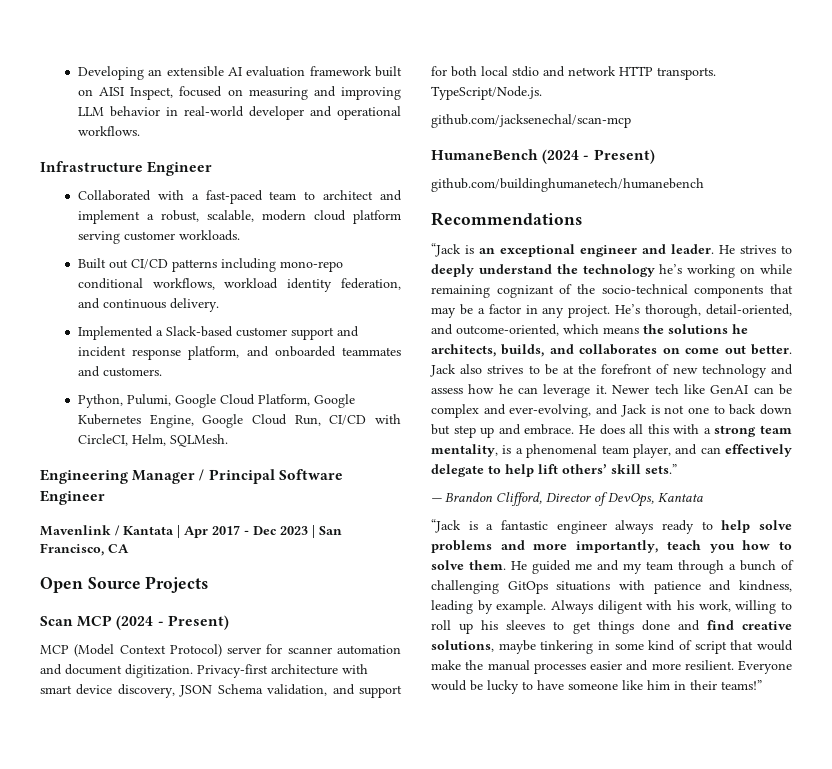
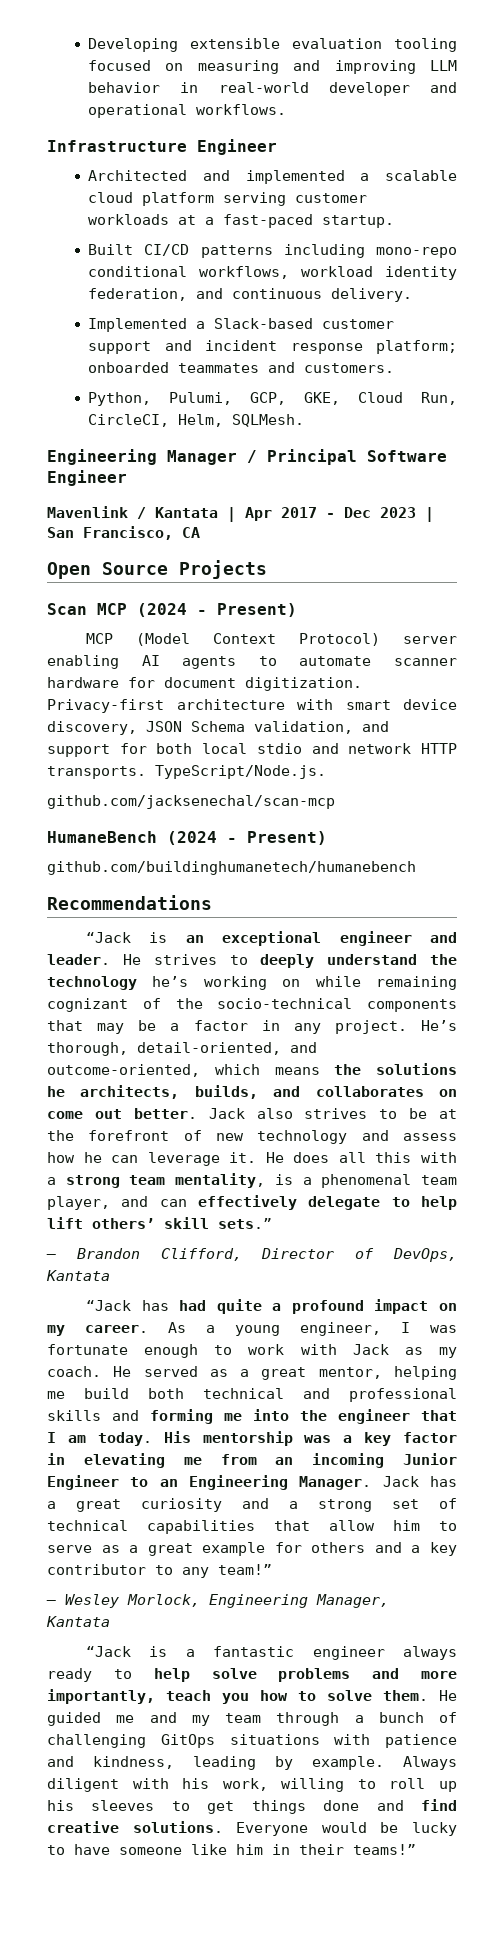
- Developing an extensible AI evaluation framework built on AISI Inspect, focused on measuring and improving LLM behavior in real-world developer and operational workflows.
+ Developing extensible evaluation tooling focused on measuring and improving LLM behavior in real-world developer and operational workflows.
- Collaborated with a fast-paced team to architect and implement a robust, scalable, modern cloud platform serving customer workloads.
+ Architected and implemented a scalable cloud platform serving customer workloads at a fast-paced startup.
- Built out CI/CD patterns including mono-repo conditional workflows, workload identity federation, and continuous delivery.
+ Built CI/CD patterns including mono-repo conditional workflows, workload identity federation, and continuous delivery.
- Implemented a Slack-based customer support and incident response platform, and onboarded teammates and customers.
+ Implemented a Slack-based customer support and incident response platform; onboarded teammates and customers.
- Python, Pulumi, Google Cloud Platform, Google Kubernetes Engine, Google Cloud Run, CI/CD with CircleCI, Helm, SQLMesh.
+ Python, Pulumi, GCP, GKE, Cloud Run, CircleCI, Helm, SQLMesh.
- MCP (Model Context Protocol) server for scanner automation and document digitization.
+ MCP (Model Context Protocol) server enabling AI agents to automate scanner hardware for document digitization.
- Newer tech like GenAI can be complex and ever-evolving, and Jack is not one to back down but step up and embrace.
+ “Jack has had quite a profound impact on my career. As a young engineer, I was fortunate enough to work with Jack as my coach. He served as a great mentor, helping me build both technical and professional skills and forming me into the engineer that I am today. His mentorship was a key factor in elevating me from an incoming Junior Engineer to an Engineering Manager. Jack has a great curiosity and a strong set of technical capabilities that allow him to serve as a great example for others and a key contributor to any team!”
+ — Wesley Morlock, Engineering Manager, Kantata
- Always diligent with his work, willing to roll up his sleeves to get things done and find creative solutions, maybe tinkering in some kind of script that would make the manual processes easier and more resilient.
+ Always diligent with his work, willing to roll up his sleeves to get things done and find creative solutions.

